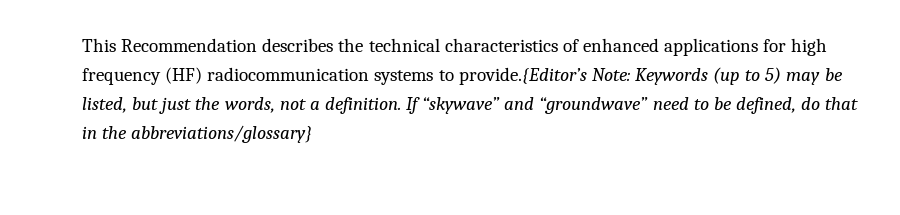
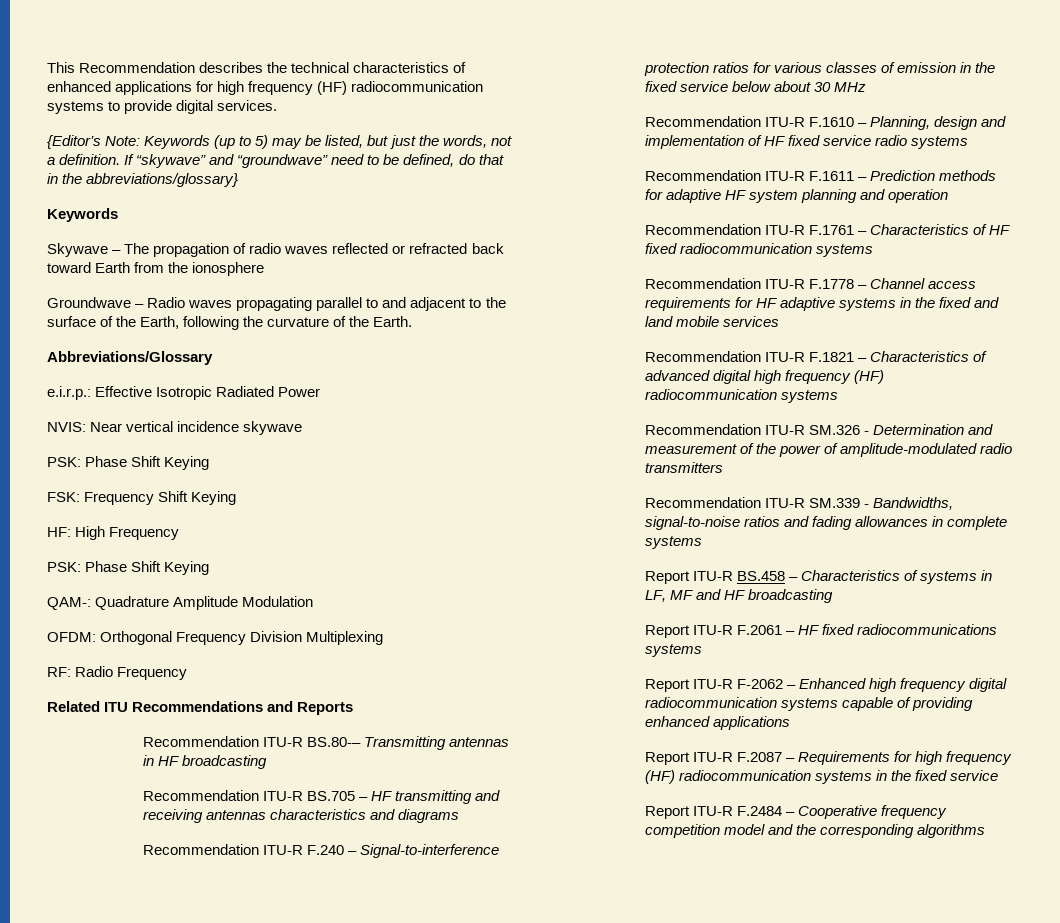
- This Recommendation describes the technical characteristics of enhanced applications for high frequency (HF) radiocommunication systems to provide.{Editor’s Note: Keywords (up to 5) may be listed, but just the words, not a definition.
+ This Recommendation describes the technical characteristics of enhanced applications for high frequency (HF) radiocommunication systems to provide digital services.
+ {Editor’s Note: Keywords (up to 5) may be listed, but just the words, not a definition.
  If “skywave” and “groundwave” need to be defined, do that in the abbreviations/glossary}
+ Keywords
+ Skywave – The propagation of radio waves reflected or refracted back toward Earth from the ionosphere
+ Groundwave – Radio waves propagating parallel to and adjacent to the surface of the Earth, following the curvature of the Earth.
+ Abbreviations/Glossary
+ e.i.r.p.: Effective Isotropic Radiated Power
+ NVIS: Near vertical incidence skywave
+ PSK: Phase Shift Keying
+ FSK: Frequency Shift Keying
+ HF: High Frequency
+ PSK: Phase Shift Keying
+ QAM-: Quadrature Amplitude Modulation
+ OFDM: Orthogonal Frequency Division Multiplexing
+ RF: Radio Frequency
+ Related ITU Recommendations and Reports
+ Recommendation ITU-R BS.80-– Transmitting antennas in HF broadcasting
+ Recommendation ITU-R BS.705 – HF transmitting and receiving antennas characteristics and diagrams
+ Recommendation ITU-R F.240 – Signal-to-interference protection ratios for various classes of emission in the fixed service below about 30 MHz
+ Recommendation ITU-R F.1610 – Planning, design and implementation of HF fixed service radio systems
+ Recommendation ITU-R F.1611 – Prediction methods for adaptive HF system planning and operation
+ Recommendation ITU-R F.1761 – Characteristics of HF fixed radiocommunication systems
+ Recommendation ITU-R F.1778 – Channel access requirements for HF adaptive systems in the fixed and land mobile services
+ Recommendation ITU-R F.1821 – Characteristics of advanced digital high frequency (HF) radiocommunication systems
+ Recommendation ITU-R SM.326 - Determination and measurement of the power of amplitude-modulated radio transmitters
+ Recommendation ITU-R SM.339 - Bandwidths, signal-to-noise ratios and fading allowances in complete systems
+ Report ITU-R BS.458 – Characteristics of systems in LF, MF and HF broadcasting
+ Report ITU-R F.2061 – HF fixed radiocommunications systems
+ Report ITU-R F-2062 – Enhanced high frequency digital radiocommunication systems capable of providing enhanced applications
+ Report ITU-R F.2087 – Requirements for high frequency (HF) radiocommunication systems in the fixed service
+ Report ITU-R F.2484 – Cooperative frequency competition model and the corresponding algorithms

